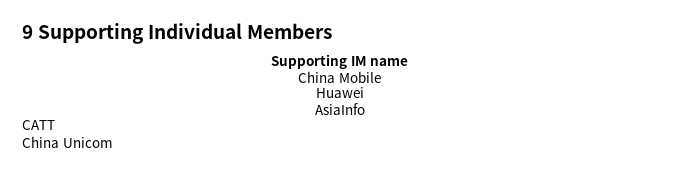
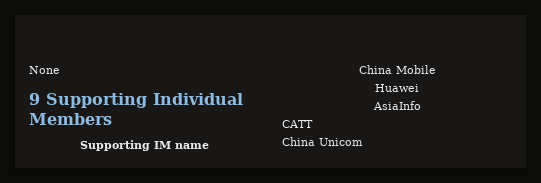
+ None

